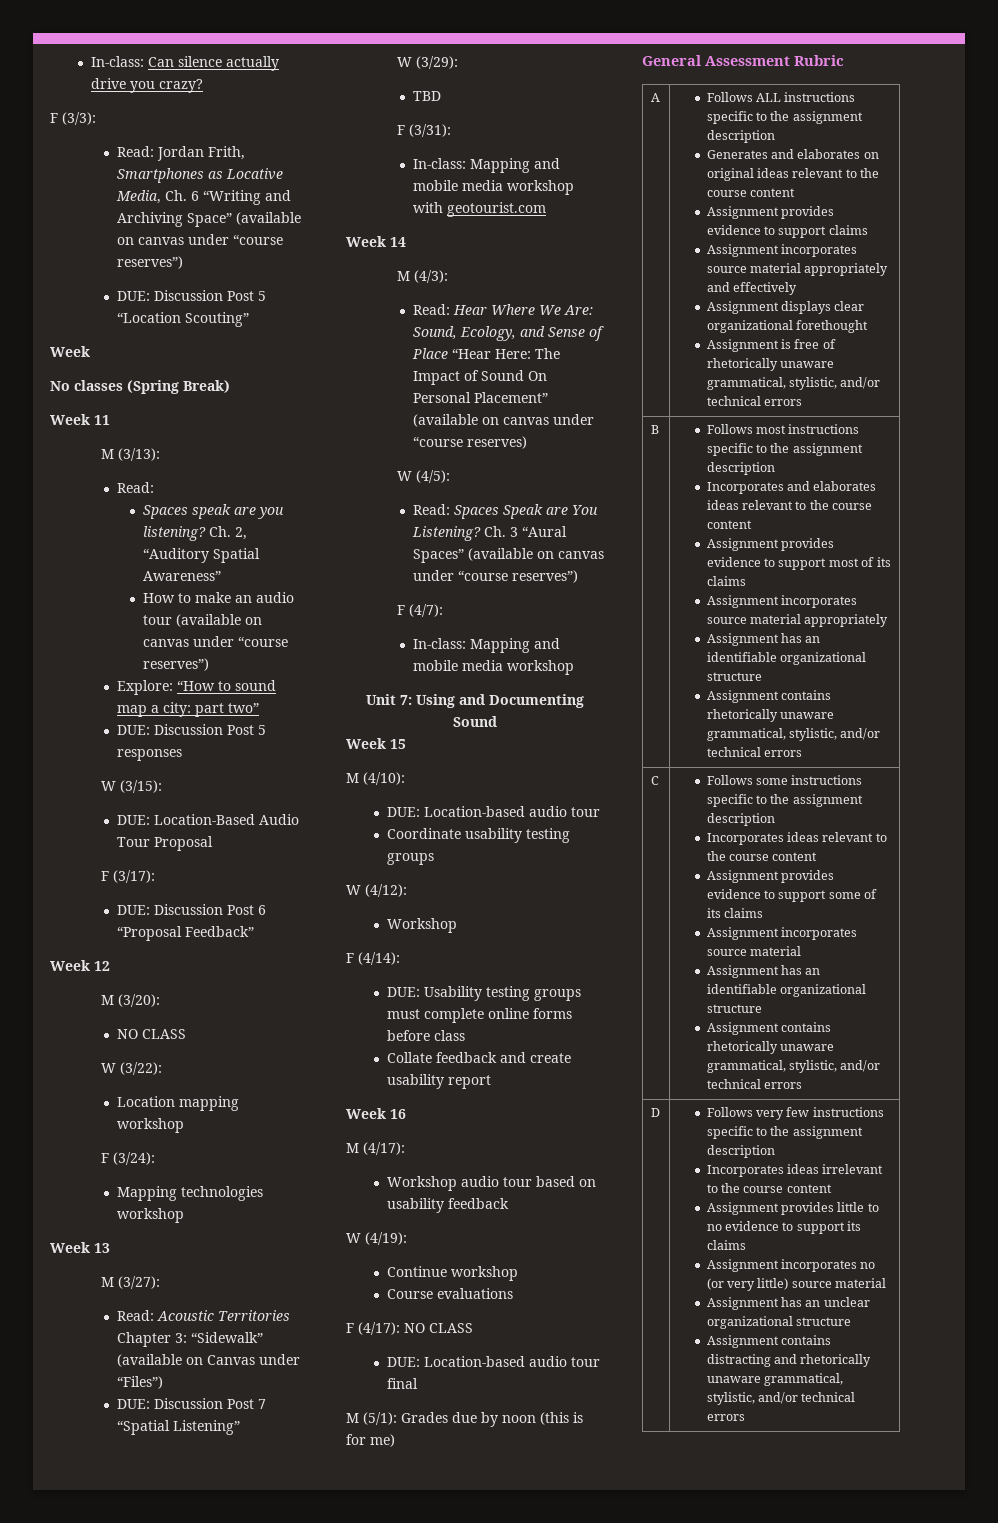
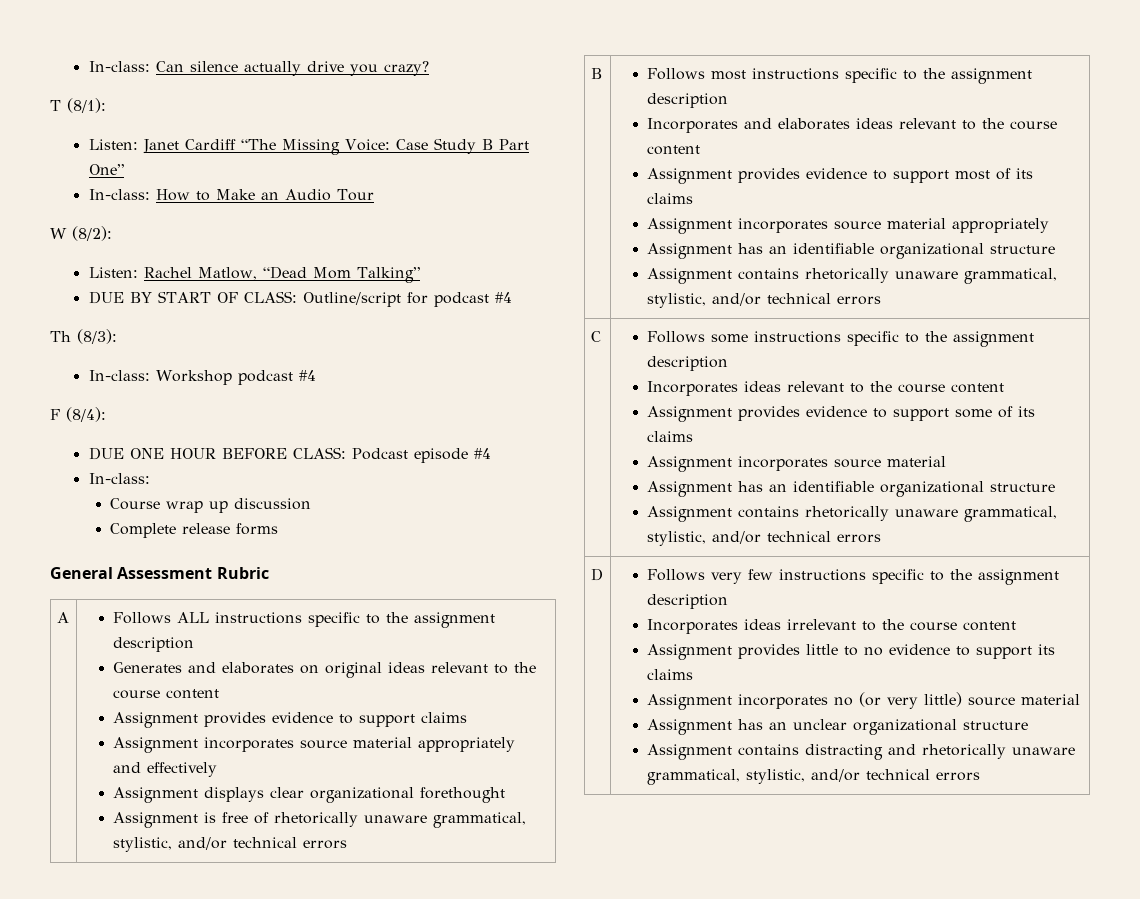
- F (3/3):
- Read: Jordan Frith, Smartphones as Locative Media, Ch. 6 “Writing and Archiving Space” (available on canvas under “course reserves”)
- DUE: Discussion Post 5 “Location Scouting”
- Week
- No classes (Spring Break)
- Week 11
- M (3/13):
- Read:
- Spaces speak are you listening? Ch. 2, “Auditory Spatial Awareness”
- How to make an audio tour (available on canvas under “course reserves”)
- Explore: “How to sound map a city: part two”
- DUE: Discussion Post 5 responses
- W (3/15):
- DUE: Location-Based Audio Tour Proposal
- F (3/17):
- DUE: Discussion Post 6 “Proposal Feedback”
- Week 12
- M (3/20):
- NO CLASS
- W (3/22):
- Location mapping workshop
- F (3/24):
- Mapping technologies workshop
- Week 13
- M (3/27):
- Read: Acoustic Territories Chapter 3: “Sidewalk” (available on Canvas under “Files”)
- DUE: Discussion Post 7 “Spatial Listening”
- W (3/29):
- TBD
- F (3/31):
- In-class: Mapping and mobile media workshop with geotourist.com
- Week 14
- M (4/3):
- Read: Hear Where We Are: Sound, Ecology, and Sense of Place “Hear Here: The Impact of Sound On Personal Placement” (available on canvas under “course reserves)
- W (4/5):
- Read: Spaces Speak are You Listening? Ch. 3 “Aural Spaces” (available on canvas under “course reserves”)
- F (4/7):
- In-class: Mapping and mobile media workshop
- Unit 7: Using and Documenting Sound
- Week 15
- M (4/10):
- DUE: Location-based audio tour
- Coordinate usability testing groups
- W (4/12):
- Workshop
- F (4/14):
- DUE: Usability testing groups must complete online forms before class
- Collate feedback and create usability report
- Week 16
- M (4/17):
- Workshop audio tour based on usability feedback
- W (4/19):
- Continue workshop
- Course evaluations
- F (4/17): NO CLASS
- DUE: Location-based audio tour final
- M (5/1): Grades due by noon (this is for me)
+ T (8/1):
+ Listen: Janet Cardiff “The Missing Voice: Case Study B Part One”
+ In-class: How to Make an Audio Tour
+ W (8/2):
+ Listen: Rachel Matlow, “Dead Mom Talking”
+ DUE BY START OF CLASS: Outline/script for podcast #4
+ Th (8/3):
+ In-class: Workshop podcast #4
+ F (8/4):
+ DUE ONE HOUR BEFORE CLASS: Podcast episode #4
+ In-class:
+ Course wrap up discussion
+ Complete release forms

